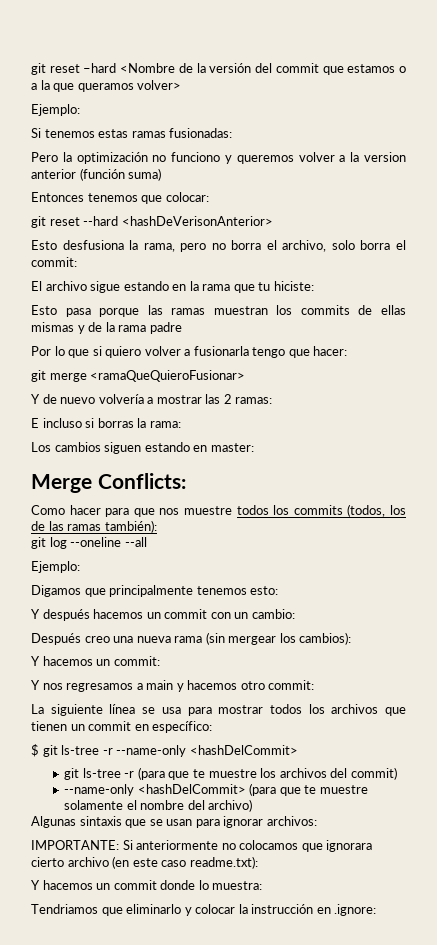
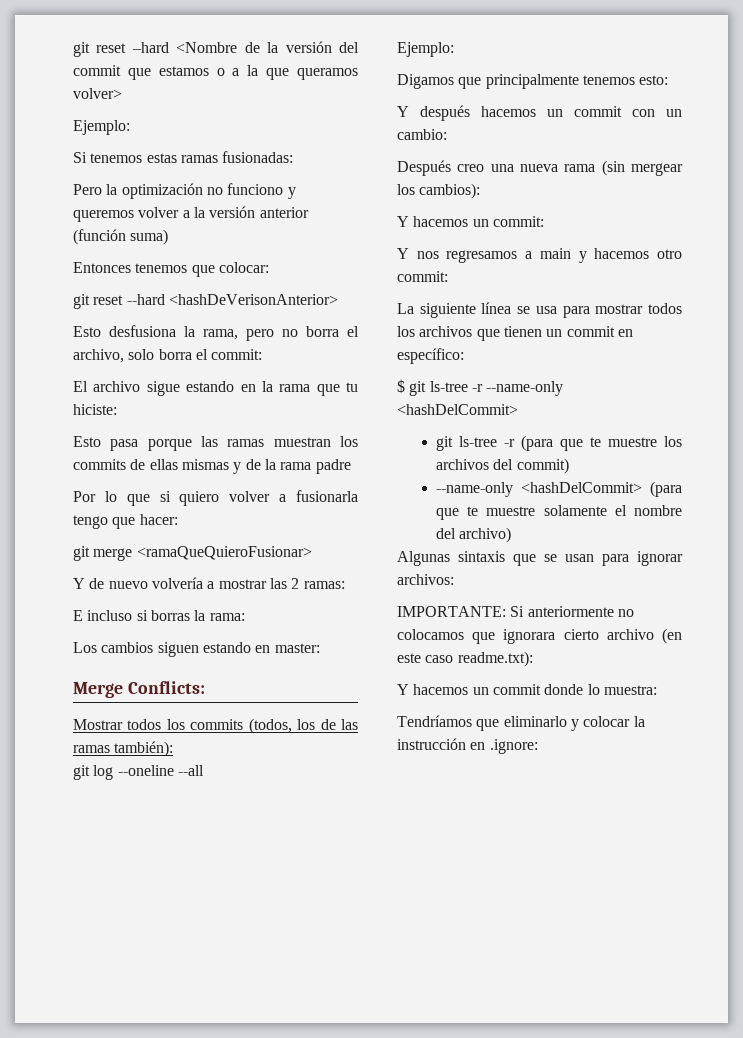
- Pero la optimización no funciono y queremos volver a la version anterior (función suma)
+ Pero la optimización no funciono y queremos volver a la versión anterior (función suma)
- Como hacer para que nos muestre todos los commits (todos, los de las ramas también):
+ Mostrar todos los commits (todos, los de las ramas también):
- Tendriamos que eliminarlo y colocar la instrucción en .ignore:
+ Tendríamos que eliminarlo y colocar la instrucción en .ignore:

